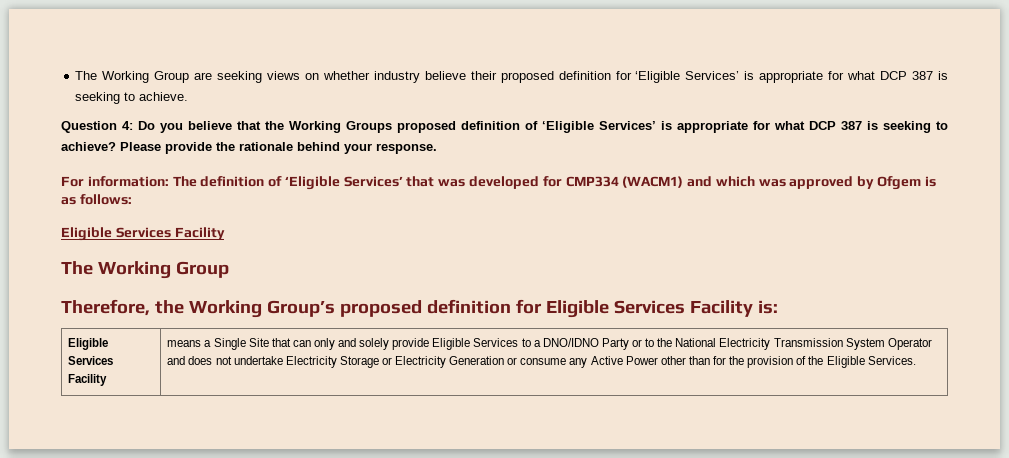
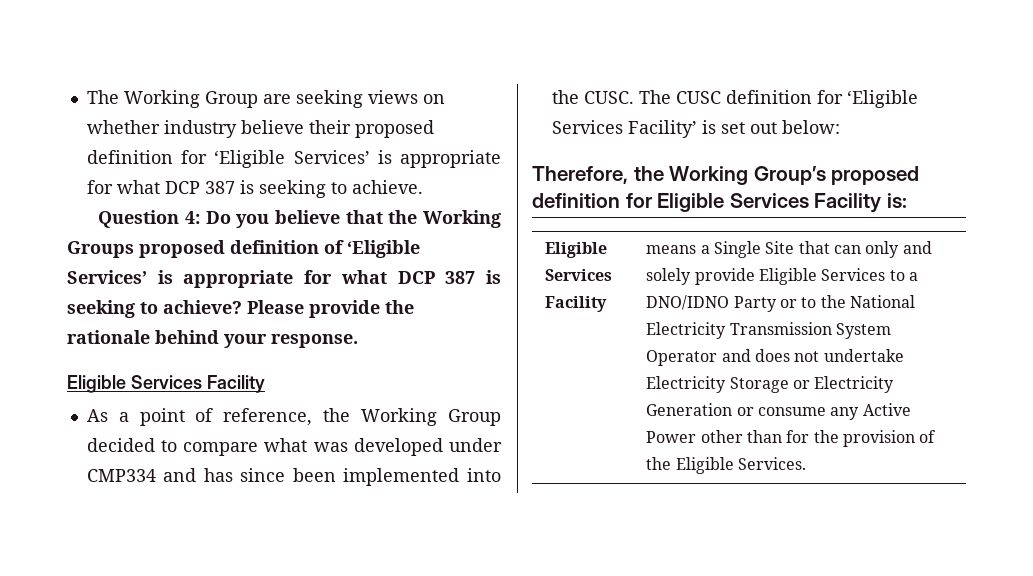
  Please provide the rationale behind your response.
- For information: The definition of ‘Eligible Services’ that was developed for CMP334 (WACM1) and which was approved by Ofgem is as follows:
  Eligible Services Facility
- The Working Group
+ As a point of reference, the Working Group decided to compare what was developed under CMP334 and has since been implemented into the CUSC. The CUSC definition for ‘Eligible Services Facility’ is set out below:

